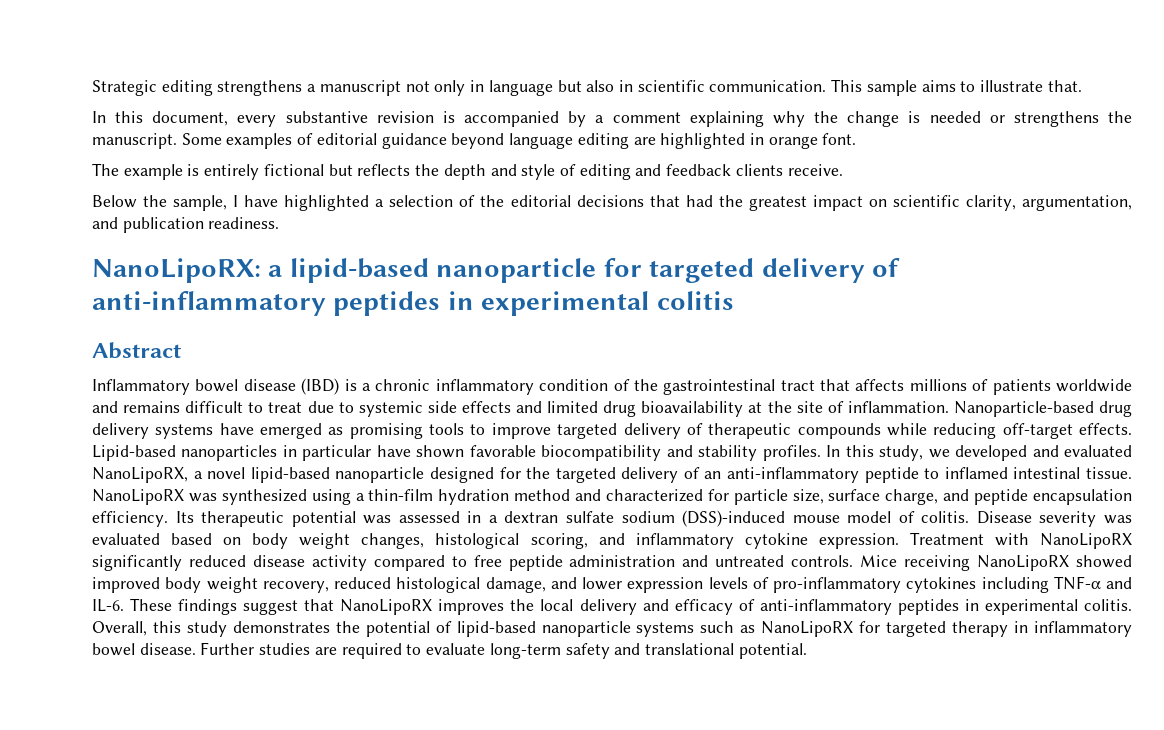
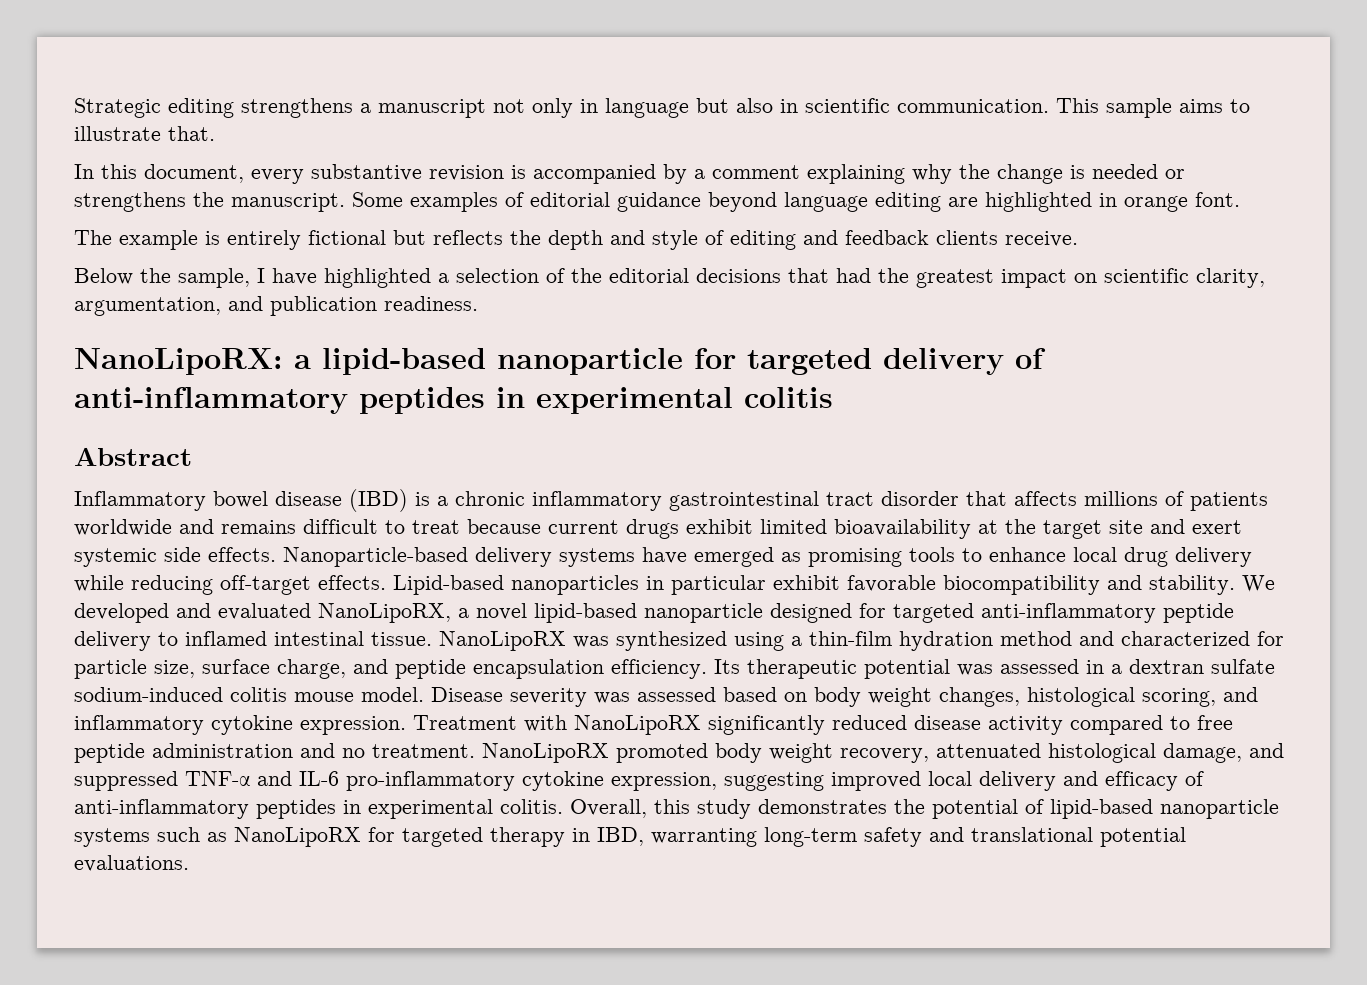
- Inflammatory bowel disease (IBD) is a chronic inflammatory condition of the gastrointestinal tract that affects millions of patients worldwide and remains difficult to treat due to systemic side effects and limited drug bioavailability at the site of inflammation. Nanoparticle-based drug delivery systems have emerged as promising tools to improve targeted delivery of therapeutic compounds while reducing off-target effects.
+ Inflammatory bowel disease (IBD) is a chronic inflammatory gastrointestinal tract disorder that affects millions of patients worldwide and remains difficult to treat because current drugs exhibit limited bioavailability at the target site and exert systemic side effects. Nanoparticle-based delivery systems have emerged as promising tools to enhance local drug delivery while reducing off-target effects.
- Lipid-based nanoparticles in particular have shown favorable biocompatibility and stability profiles. In this study, we developed and evaluated NanoLipoRX, a novel lipid-based nanoparticle designed for the targeted delivery of an anti-inflammatory peptide to inflamed intestinal tissue.
+ Lipid-based nanoparticles in particular exhibit favorable biocompatibility and stability. We developed and evaluated NanoLipoRX, a novel lipid-based nanoparticle designed for targeted anti-inflammatory peptide delivery to inflamed intestinal tissue.
- Its therapeutic potential was assessed in a dextran sulfate sodium (DSS)-induced mouse model of colitis.
+ Its therapeutic potential was assessed in a dextran sulfate sodium-induced colitis mouse model.
- Disease severity was evaluated based on body weight changes, histological scoring, and inflammatory cytokine expression.
+ Disease severity was assessed based on body weight changes, histological scoring, and inflammatory cytokine expression.
- Treatment with NanoLipoRX significantly reduced disease activity compared to free peptide administration and untreated controls. Mice receiving NanoLipoRX showed improved body weight recovery, reduced histological damage, and lower expression levels of pro-inflammatory cytokines including TNF-α and IL-6. These findings suggest that NanoLipoRX improves the local delivery and efficacy of anti-inflammatory peptides in experimental colitis.
+ Treatment with NanoLipoRX significantly reduced disease activity compared to free peptide administration and no treatment. NanoLipoRX promoted body weight recovery, attenuated histological damage, and suppressed TNF-α and IL-6 pro-inflammatory cytokine expression, suggesting improved local delivery and efficacy of anti-inflammatory peptides in experimental colitis.
- Overall, this study demonstrates the potential of lipid-based nanoparticle systems such as NanoLipoRX for targeted therapy in inflammatory bowel disease. Further studies are required to evaluate long-term safety and translational potential.
+ Overall, this study demonstrates the potential of lipid-based nanoparticle systems such as NanoLipoRX for targeted therapy in IBD, warranting long-term safety and translational potential evaluations.

